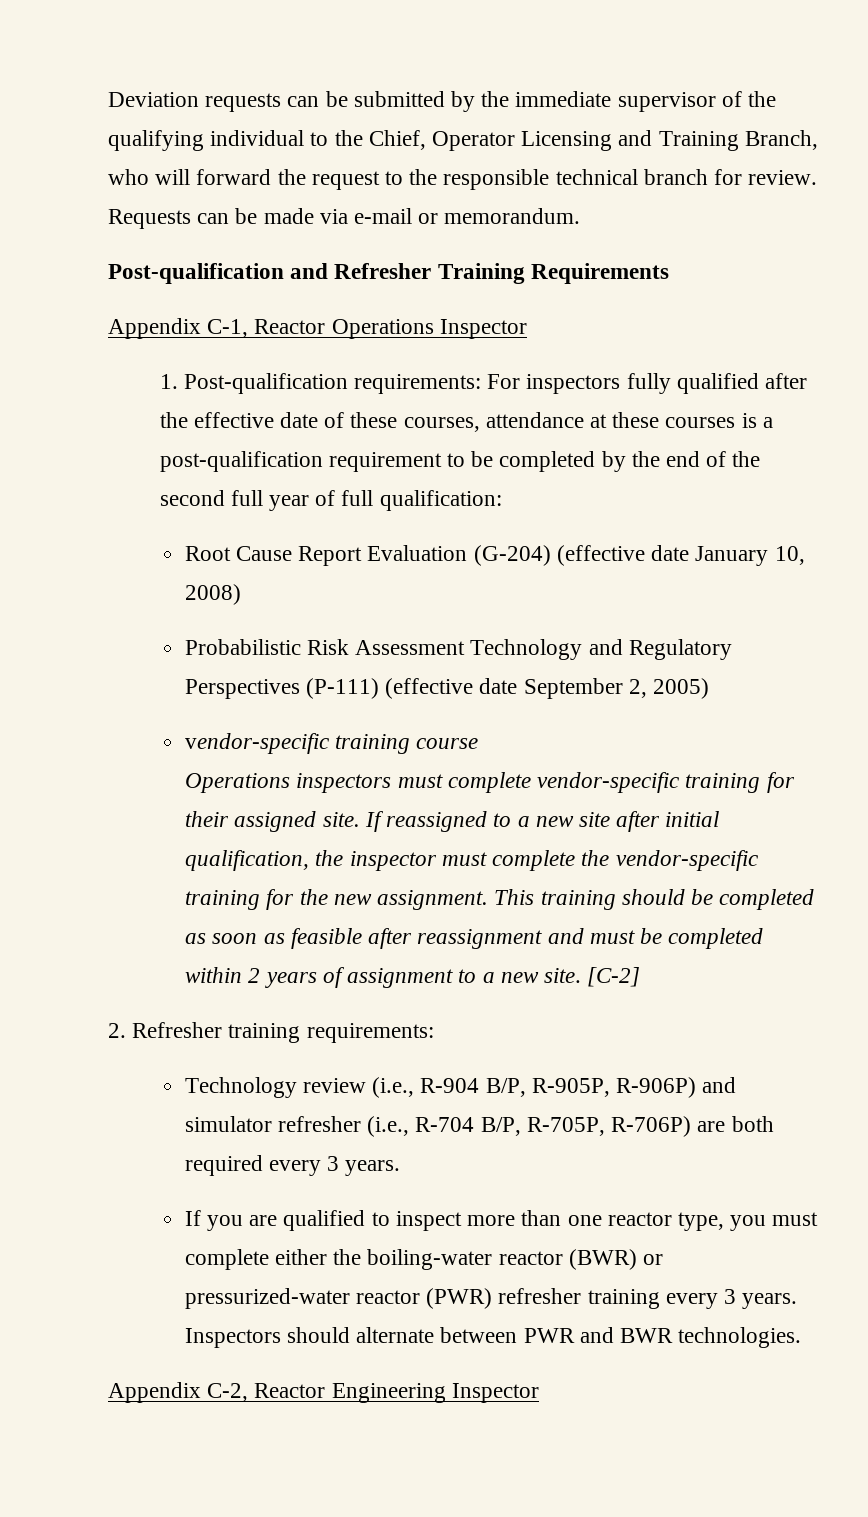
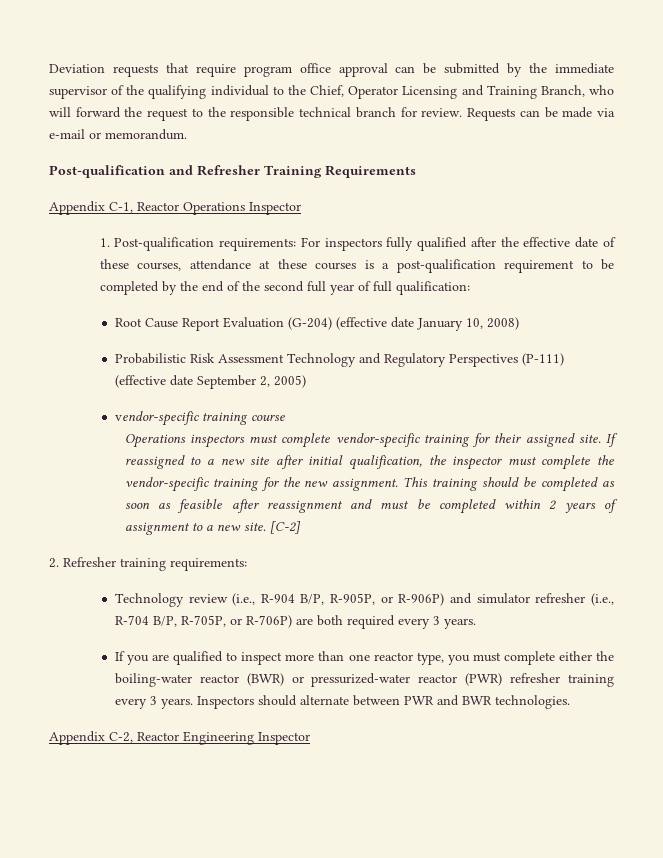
- Deviation requests can be submitted by the immediate supervisor of the qualifying individual to the Chief, Operator Licensing and Training Branch, who will forward the request to the responsible technical branch for review.
+ Deviation requests that require program office approval can be submitted by the immediate supervisor of the qualifying individual to the Chief, Operator Licensing and Training Branch, who will forward the request to the responsible technical branch for review.
- Technology review (i.e., R-904 B/P, R-905P, R-906P) and simulator refresher (i.e., R-704 B/P, R-705P, R-706P) are both required every 3 years.
+ Technology review (i.e., R-904 B/P, R-905P, or R-906P) and simulator refresher (i.e., R-704 B/P, R-705P, or R-706P) are both required every 3 years.

